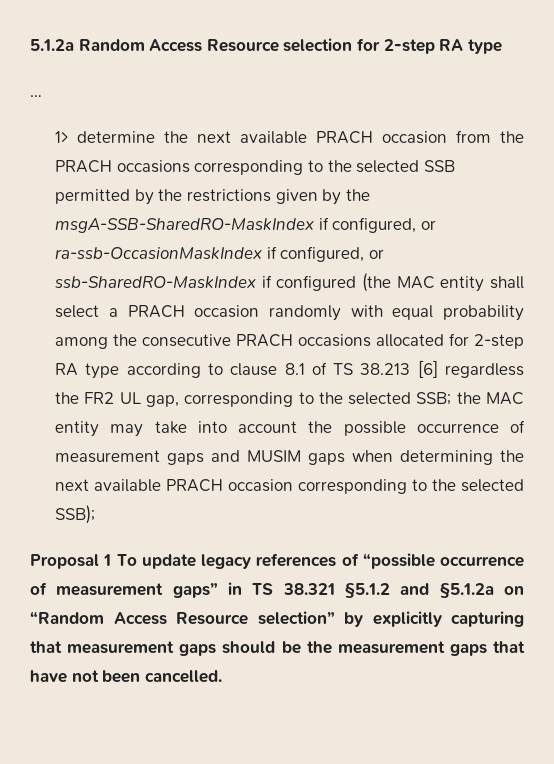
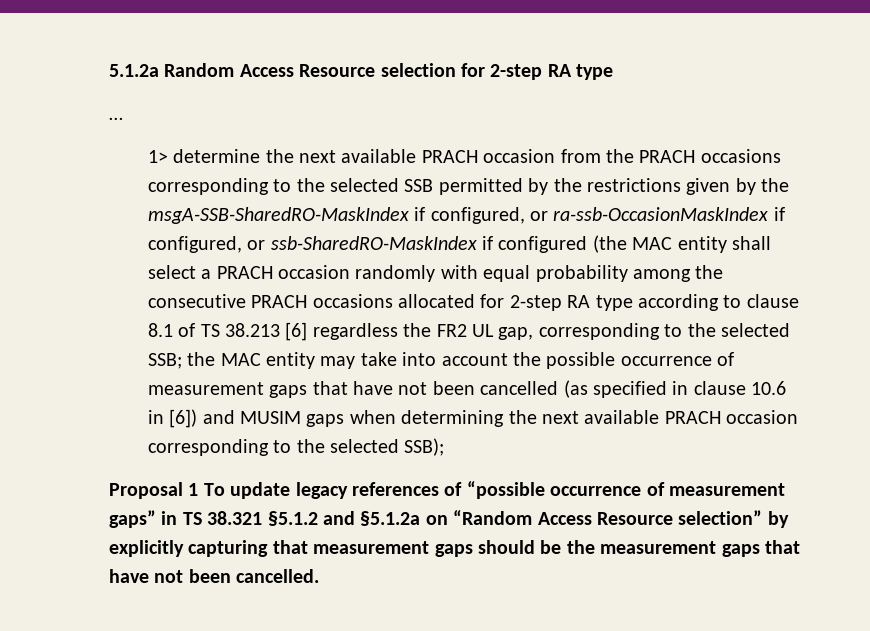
- the MAC entity may take into account the possible occurrence of measurement gaps and MUSIM gaps when determining the next available PRACH occasion corresponding to the selected SSB);
+ the MAC entity may take into account the possible occurrence of measurement gaps that have not been cancelled (as specified in clause 10.6 in [6]) and MUSIM gaps when determining the next available PRACH occasion corresponding to the selected SSB);

